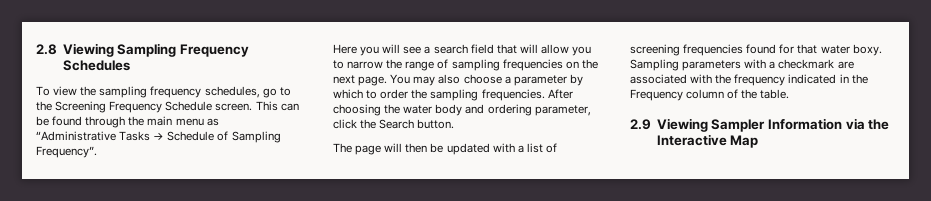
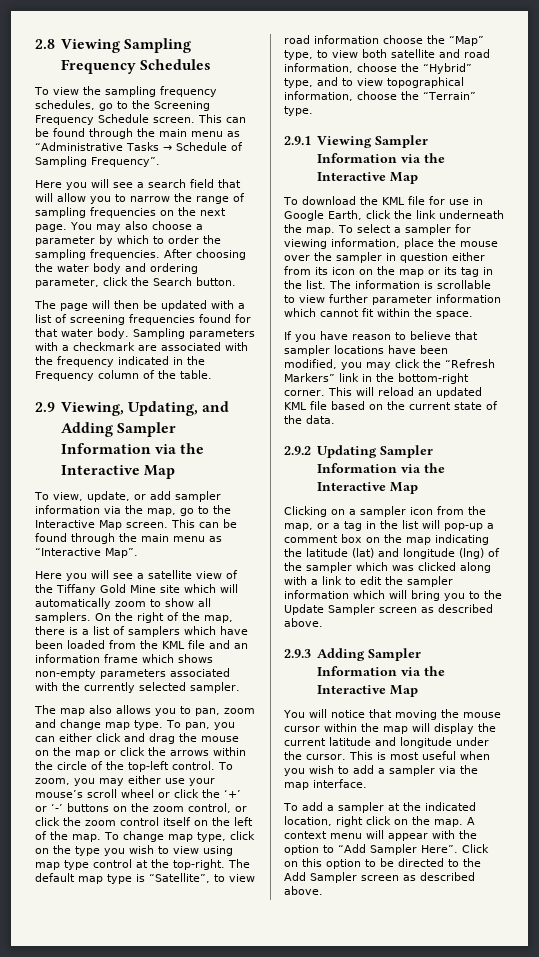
- The page will then be updated with a list of screening frequencies found for that water boxy.
+ The page will then be updated with a list of screening frequencies found for that water body.
- 2.9 Viewing Sampler Information via the Interactive Map
+ 2.9 Viewing, Updating, and Adding Sampler Information via the Interactive Map
+ To view, update, or add sampler information via the map, go to the Interactive Map screen. This can be found through the main menu as “Interactive Map”.
+ Here you will see a satellite view of the Tiffany Gold Mine site which will automatically zoom to show all samplers. On the right of the map, there is a list of samplers which have been loaded from the KML file and an information frame which shows non-empty parameters associated with the currently selected sampler.
+ The map also allows you to pan, zoom and change map type. To pan, you can either click and drag the mouse on the map or click the arrows within the circle of the top-left control. To zoom, you may either use your mouse’s scroll wheel or click the ‘+’ or ‘-’ buttons on the zoom control, or click the zoom control itself on the left of the map. To change map type, click on the type you wish to view using map type control at the top-right. The default map type is “Satellite”, to view road information choose the “Map” type, to view both satellite and road information, choose the “Hybrid” type, and to view topographical information, choose the “Terrain” type.
+ 2.9.1 Viewing Sampler Information via the Interactive Map
+ To download the KML file for use in Google Earth, click the link underneath the map. To select a sampler for viewing information, place the mouse over the sampler in question either from its icon on the map or its tag in the list. The information is scrollable to view further parameter information which cannot fit within the space.
+ If you have reason to believe that sampler locations have been modified, you may click the “Refresh Markers” link in the bottom-right corner. This will reload an updated KML file based on the current state of the data.
+ 2.9.2 Updating Sampler Information via the Interactive Map
+ Clicking on a sampler icon from the map, or a tag in the list will pop-up a comment box on the map indicating the latitude (lat) and longitude (lng) of the sampler which was clicked along with a link to edit the sampler information which will bring you to the Update Sampler screen as described above.
+ 2.9.3 Adding Sampler Information via the Interactive Map
+ You will notice that moving the mouse cursor within the map will display the current latitude and longitude under the cursor. This is most useful when you wish to add a sampler via the map interface.
+ To add a sampler at the indicated location, right click on the map. A context menu will appear with the option to “Add Sampler Here”. Click on this option to be directed to the Add Sampler screen as described above.

